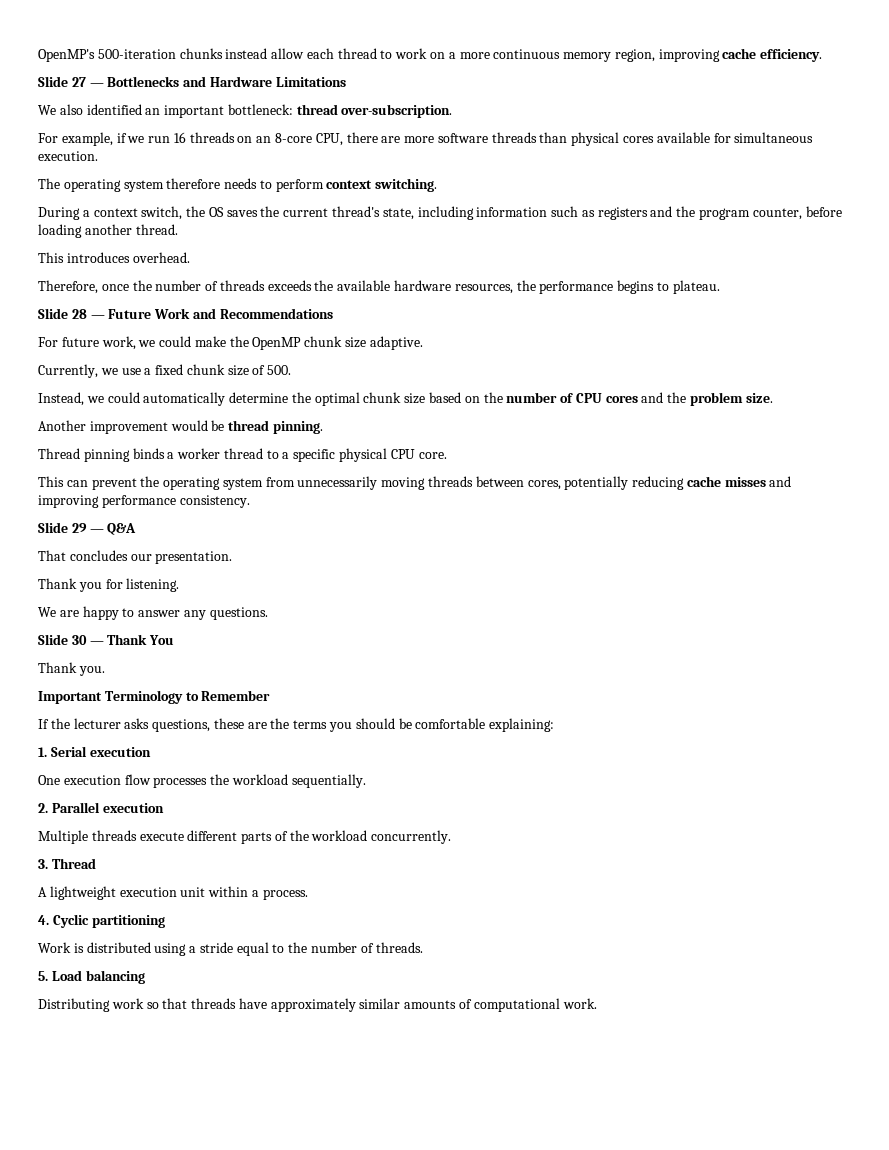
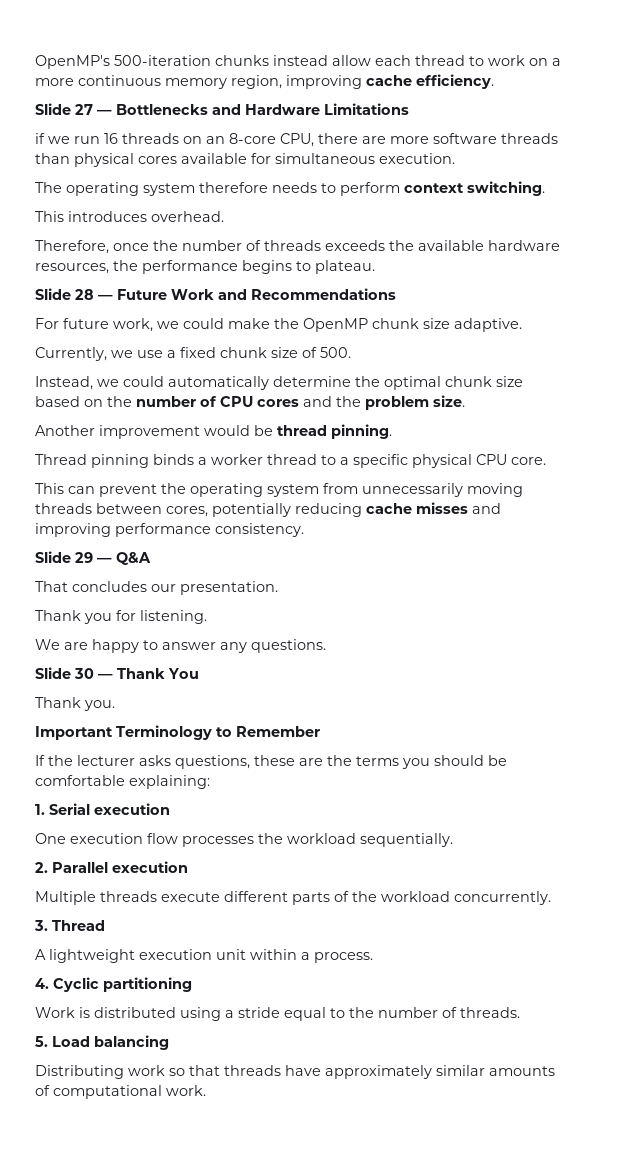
- We also identified an important bottleneck: thread over-subscription.
- For example, if we run 16 threads on an 8-core CPU, there are more software threads than physical cores available for simultaneous execution.
+ if we run 16 threads on an 8-core CPU, there are more software threads than physical cores available for simultaneous execution.
- During a context switch, the OS saves the current thread's state, including information such as registers and the program counter, before loading another thread.

